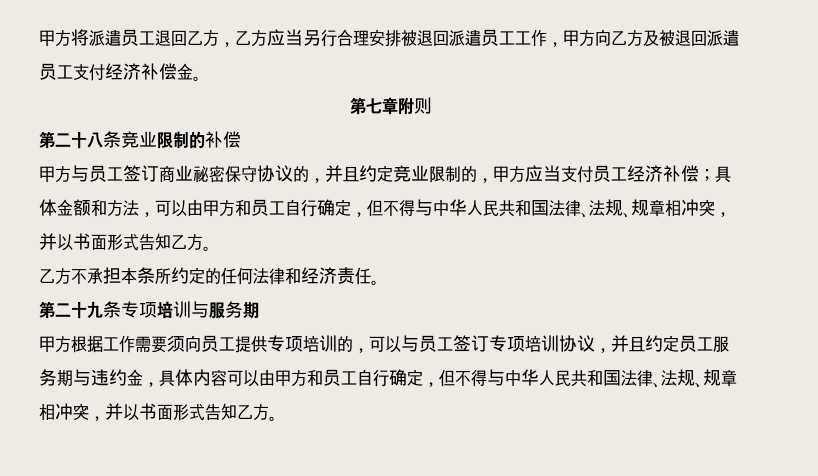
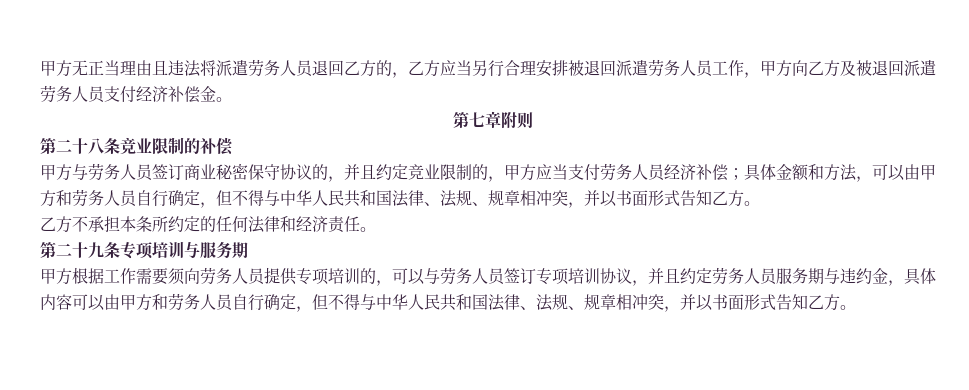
- 甲方将派遣员工退回乙方，乙方应当另行合理安排被退回派遣员工工作，甲方向乙方及被退回派遣员工支付经济补偿金。
+ 甲方无正当理由且违法将派遣劳务人员退回乙方的，乙方应当另行合理安排被退回派遣劳务人员工作，甲方向乙方及被退回派遣劳务人员支付经济补偿金。
- 甲方与员工签订商业秘密保守协议的，并且约定竞业限制的，甲方应当支付员工经济补偿；具体金额和方法，可以由甲方和员工自行确定，但不得与中华人民共和国法律、法规、规章相冲突，并以书面形式告知乙方。
+ 甲方与劳务人员签订商业秘密保守协议的，并且约定竞业限制的，甲方应当支付劳务人员经济补偿；具体金额和方法，可以由甲方和劳务人员自行确定，但不得与中华人民共和国法律、法规、规章相冲突，并以书面形式告知乙方。
- 甲方根据工作需要须向员工提供专项培训的，可以与员工签订专项培训协议，并且约定员工服务期与违约金，具体内容可以由甲方和员工自行确定，但不得与中华人民共和国法律、法规、规章相冲突，并以书面形式告知乙方。
+ 甲方根据工作需要须向劳务人员提供专项培训的，可以与劳务人员签订专项培训协议，并且约定劳务人员服务期与违约金，具体内容可以由甲方和劳务人员自行确定，但不得与中华人民共和国法律、法规、规章相冲突，并以书面形式告知乙方。

